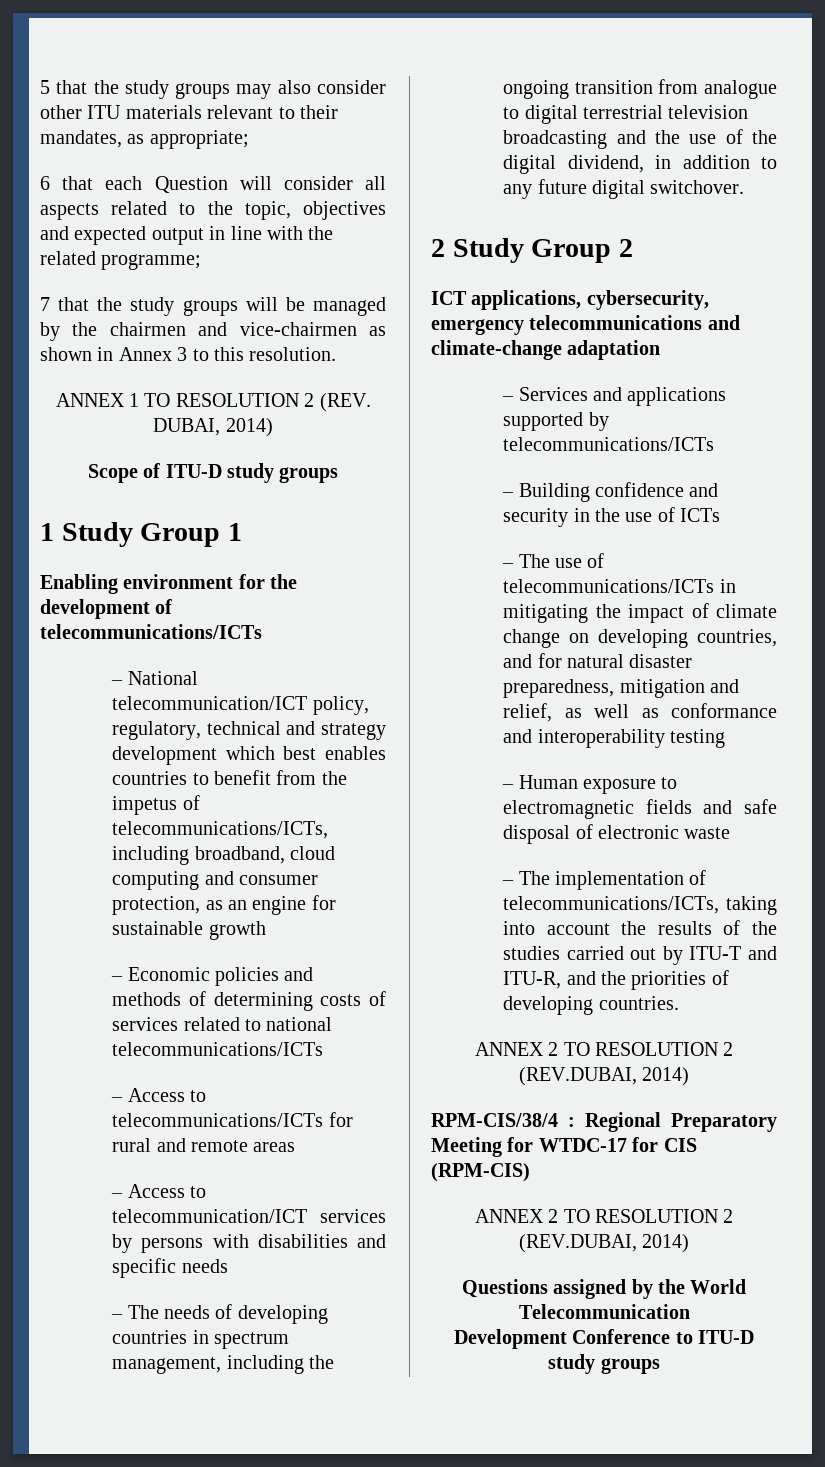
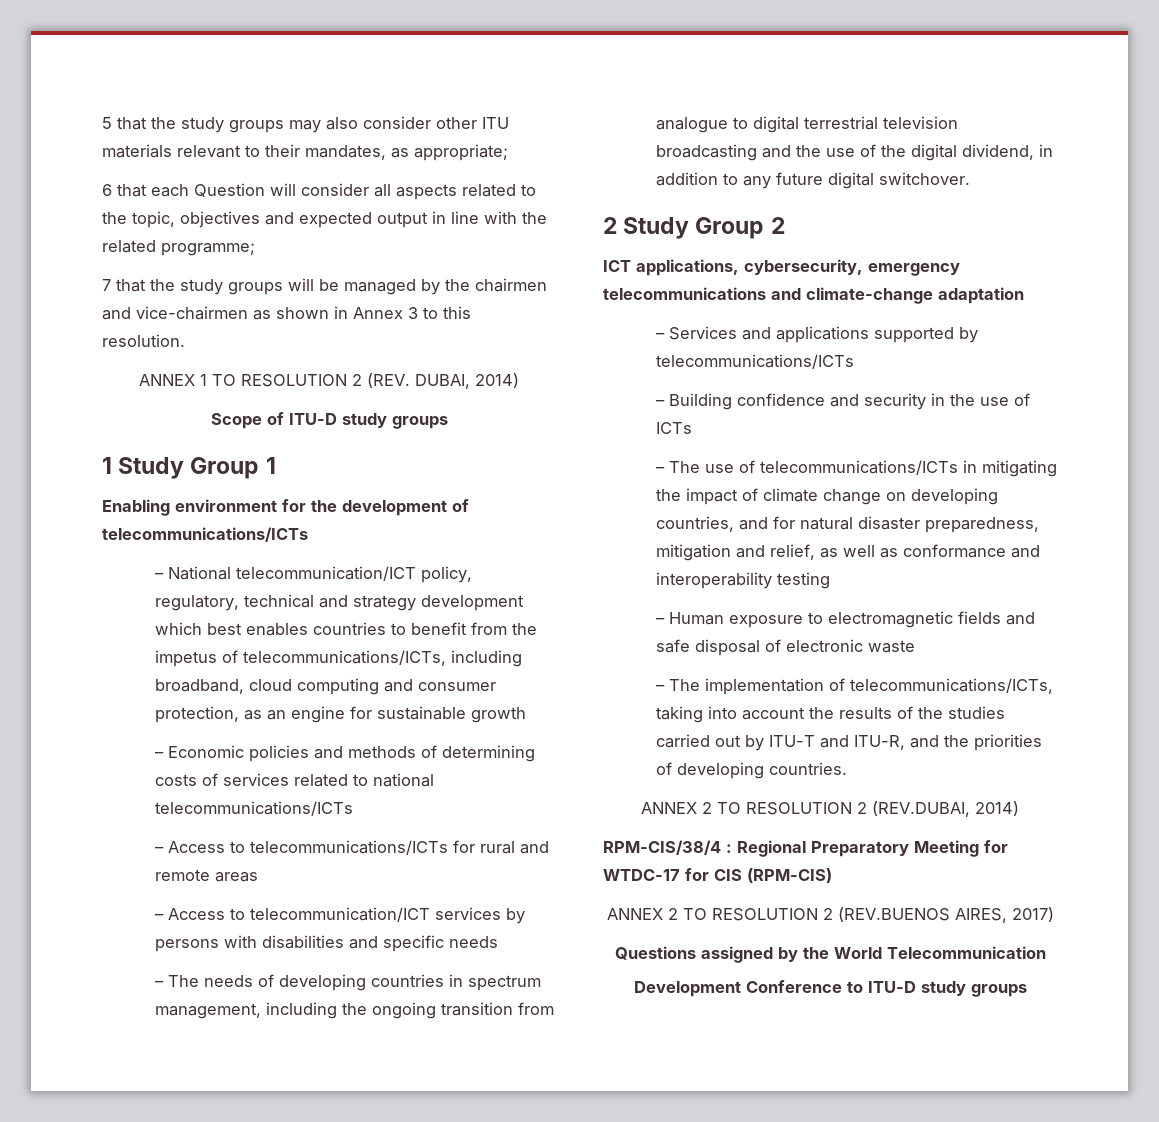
  RPM-CIS/38/4 : Regional Preparatory Meeting for WTDC-17 for CIS (RPM-CIS)
- ANNEX 2 TO RESOLUTION 2 (REV.DUBAI, 2014)
+ ANNEX 2 TO RESOLUTION 2 (REV.BUENOS AIRES, 2017)

